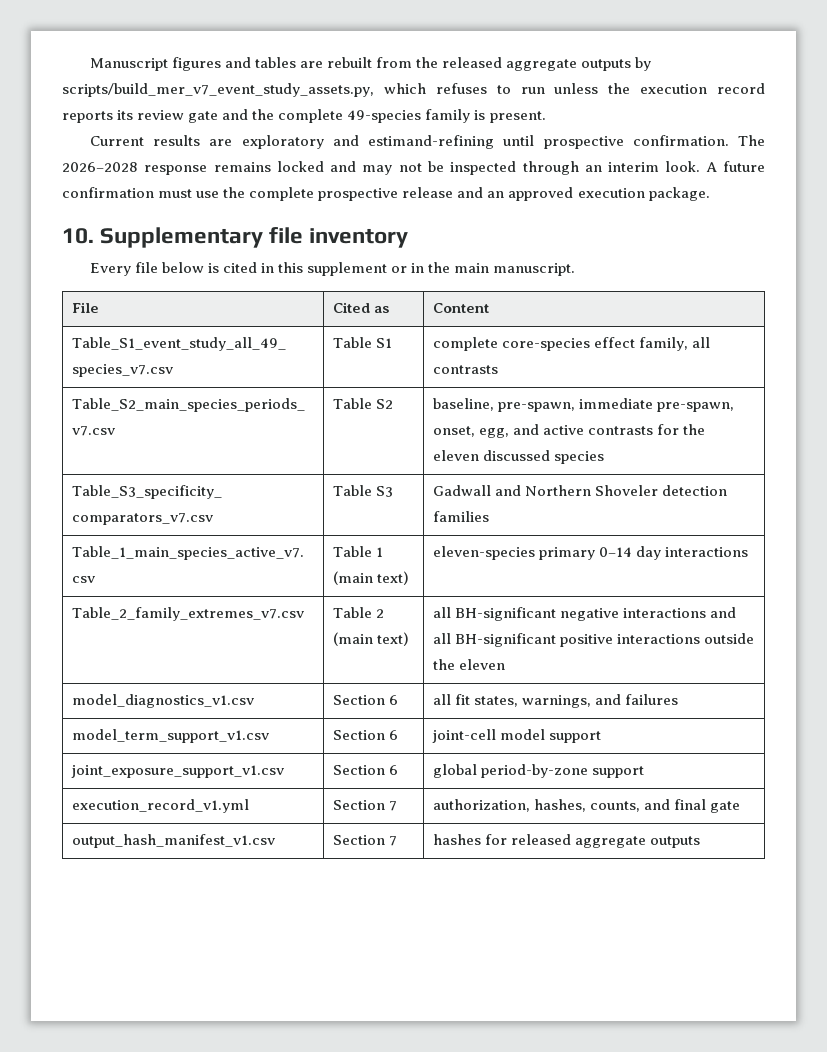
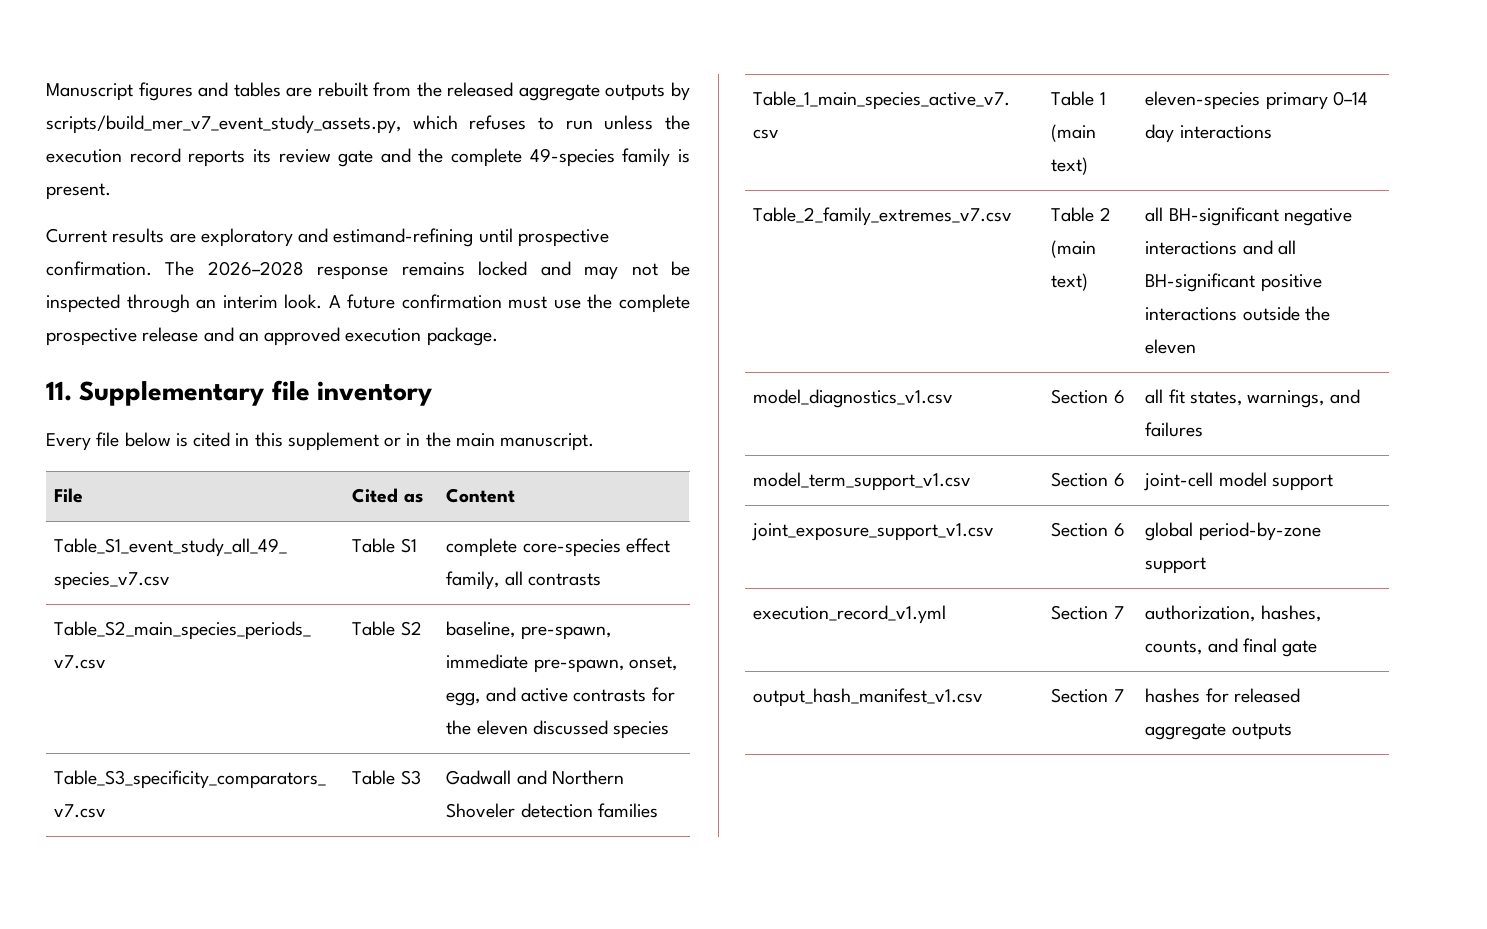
- 10. Supplementary file inventory
+ 11. Supplementary file inventory

